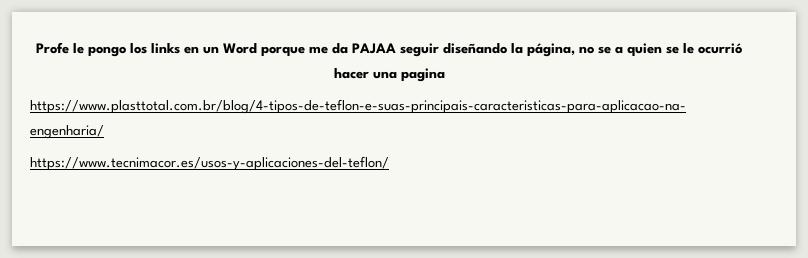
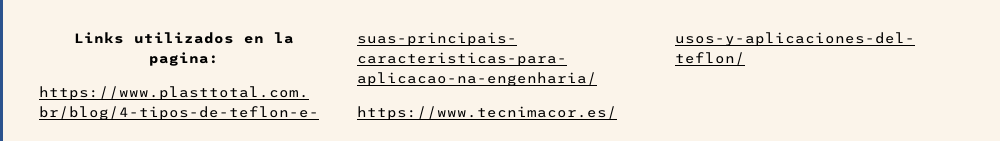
- Profe le pongo los links en un Word porque me da PAJAA seguir diseñando la página, no se a quien se le ocurrió hacer una pagina
+ Links utilizados en la pagina:

